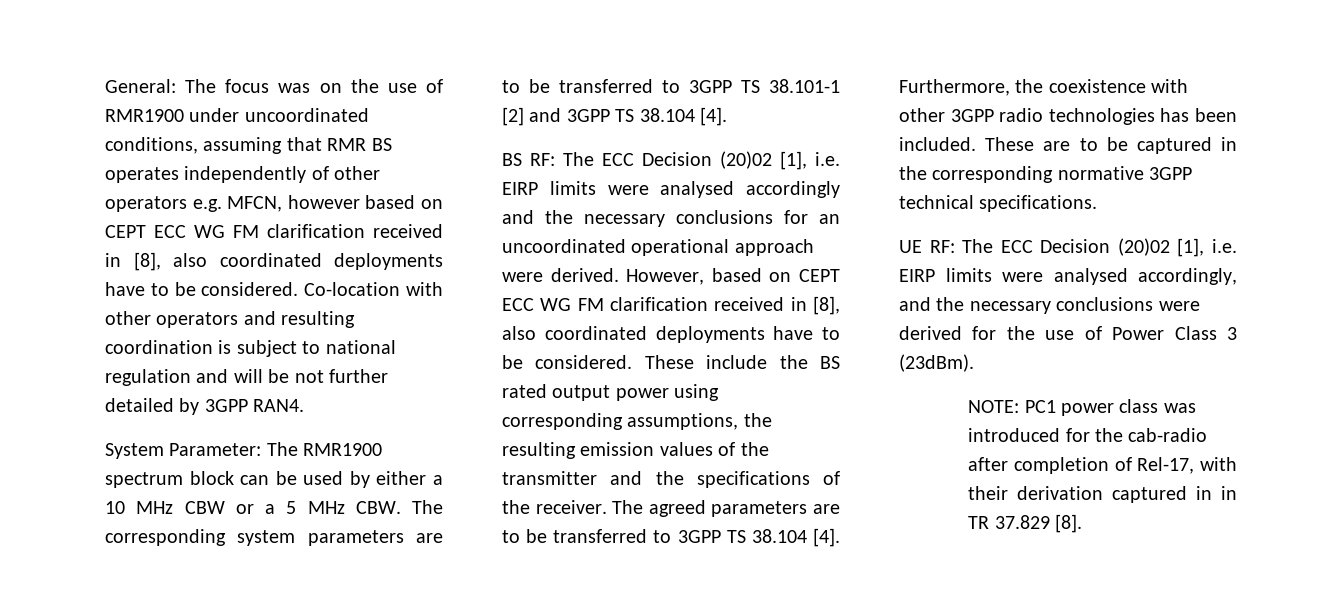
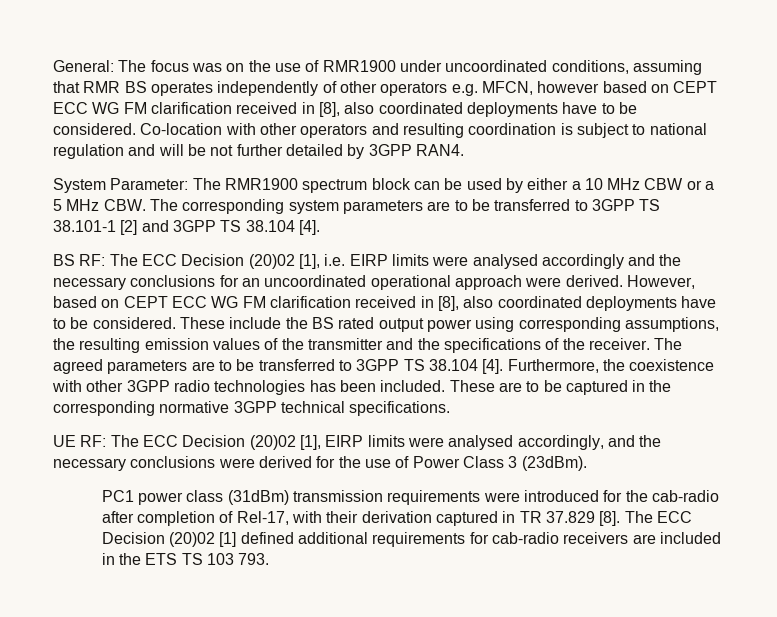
- UE RF: The ECC Decision (20)02 [1], i.e. EIRP limits were analysed accordingly, and the necessary conclusions were derived for the use of Power Class 3 (23dBm).
+ UE RF: The ECC Decision (20)02 [1], EIRP limits were analysed accordingly, and the necessary conclusions were derived for the use of Power Class 3 (23dBm).
- NOTE: PC1 power class was introduced for the cab-radio after completion of Rel-17, with their derivation captured in in TR 37.829 [8].
+ PC1 power class (31dBm) transmission requirements were introduced for the cab-radio after completion of Rel-17, with their derivation captured in TR 37.829 [8].
+ The ECC Decision (20)02 [1] defined additional requirements for cab-radio receivers are included in the ETS TS 103 793.

